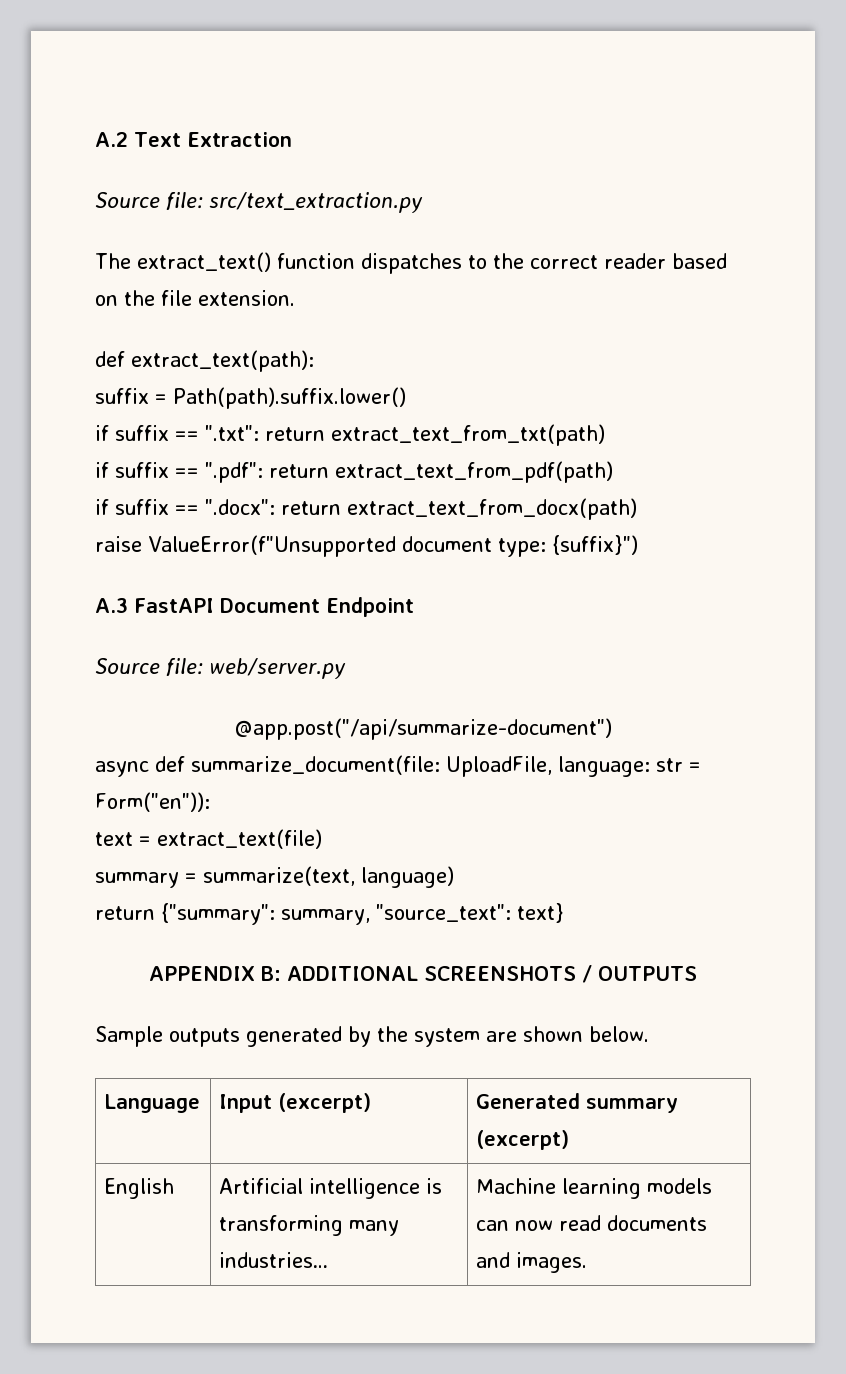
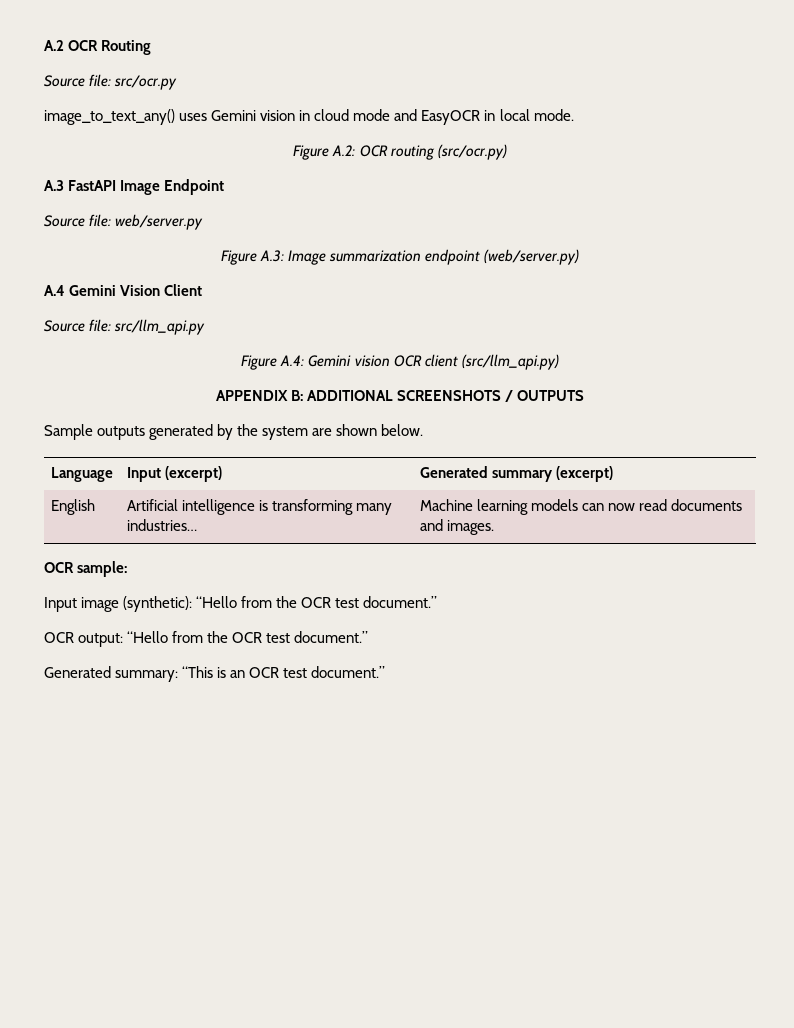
- A.2 Text Extraction
- Source file: src/text_extraction.py
- The extract_text() function dispatches to the correct reader based on the file extension.
- def extract_text(path):
- suffix = Path(path).suffix.lower()
- if suffix == ".txt": return extract_text_from_txt(path)
- if suffix == ".pdf": return extract_text_from_pdf(path)
- if suffix == ".docx": return extract_text_from_docx(path)
- raise ValueError(f"Unsupported document type: {suffix}")
+ A.2 OCR Routing
+ Source file: src/ocr.py
+ image_to_text_any() uses Gemini vision in cloud mode and EasyOCR in local mode.
+ Figure A.2: OCR routing (src/ocr.py)
- A.3 FastAPI Document Endpoint
+ A.3 FastAPI Image Endpoint
- @app.post("/api/summarize-document")
- async def summarize_document(file: UploadFile, language: str = Form("en")):
- text = extract_text(file)
- summary = summarize(text, language)
- return {"summary": summary, "source_text": text}
+ Figure A.3: Image summarization endpoint (web/server.py)
+ A.4 Gemini Vision Client
+ Source file: src/llm_api.py
+ Figure A.4: Gemini vision OCR client (src/llm_api.py)
+ OCR sample:
+ Input image (synthetic): “Hello from the OCR test document.”
+ OCR output: “Hello from the OCR test document.”
+ Generated summary: “This is an OCR test document.”

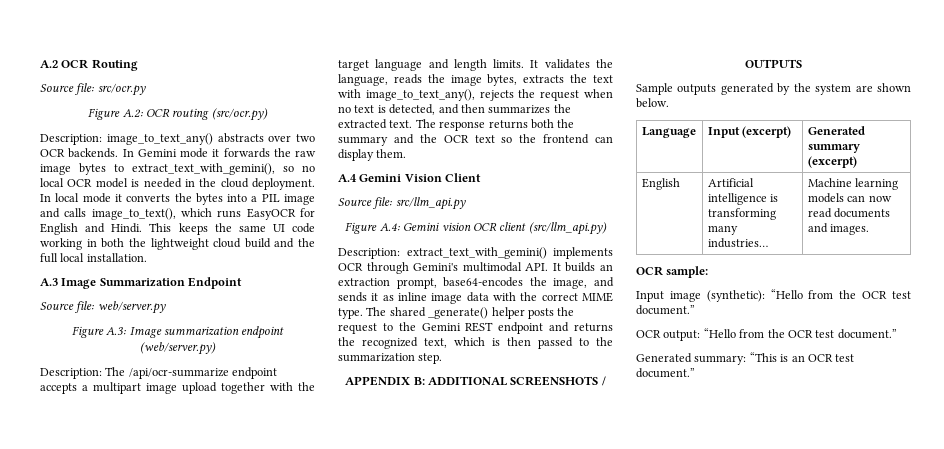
- image_to_text_any() uses Gemini vision in cloud mode and EasyOCR in local mode.
+ Description: image_to_text_any() abstracts over two OCR backends. In Gemini mode it forwards the raw image bytes to extract_text_with_gemini(), so no local OCR model is needed in the cloud deployment. In local mode it converts the bytes into a PIL image and calls image_to_text(), which runs EasyOCR for English and Hindi. This keeps the same UI code working in both the lightweight cloud build and the full local installation.
- A.3 FastAPI Image Endpoint
+ A.3 Image Summarization Endpoint
+ Description: The /api/ocr-summarize endpoint accepts a multipart image upload together with the target language and length limits. It validates the language, reads the image bytes, extracts the text with image_to_text_any(), rejects the request when no text is detected, and then summarizes the extracted text. The response returns both the summary and the OCR text so the frontend can display them.
+ Description: extract_text_with_gemini() implements OCR through Gemini's multimodal API. It builds an extraction prompt, base64-encodes the image, and sends it as inline image data with the correct MIME type. The shared _generate() helper posts the request to the Gemini REST endpoint and returns the recognized text, which is then passed to the summarization step.

